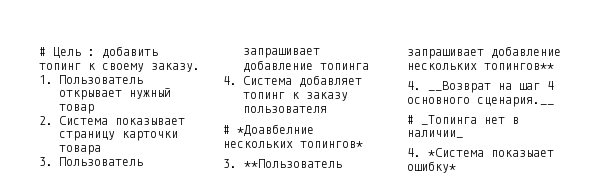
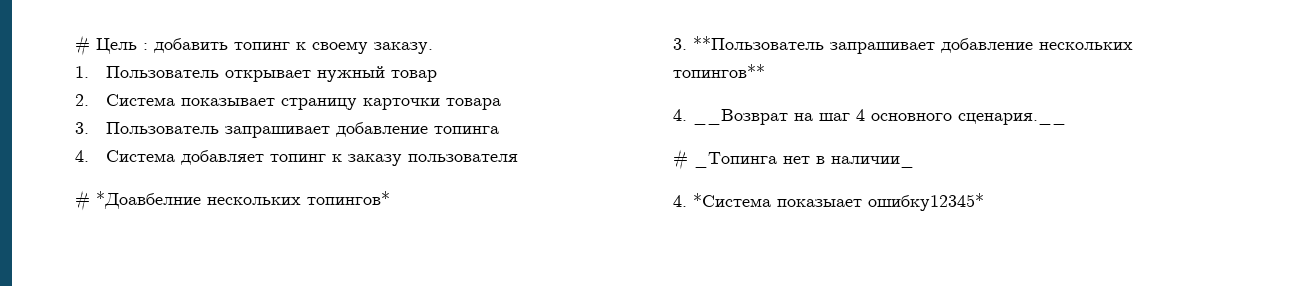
- 4. *Система показыает ошибку*
+ 4. *Система показыает ошибку12345*

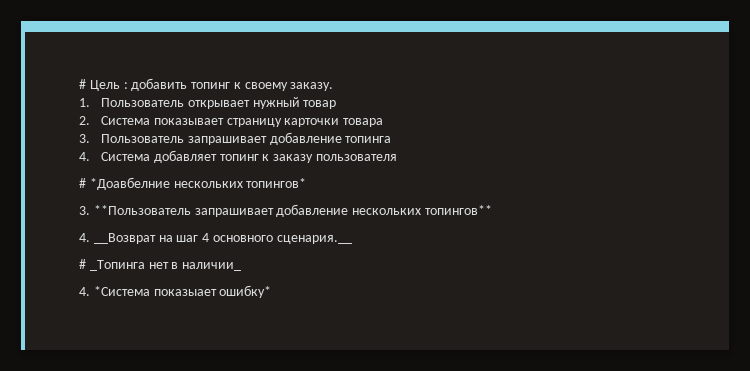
- 4. *Система показыает ошибку12345*
+ 4. *Система показыает ошибку*

